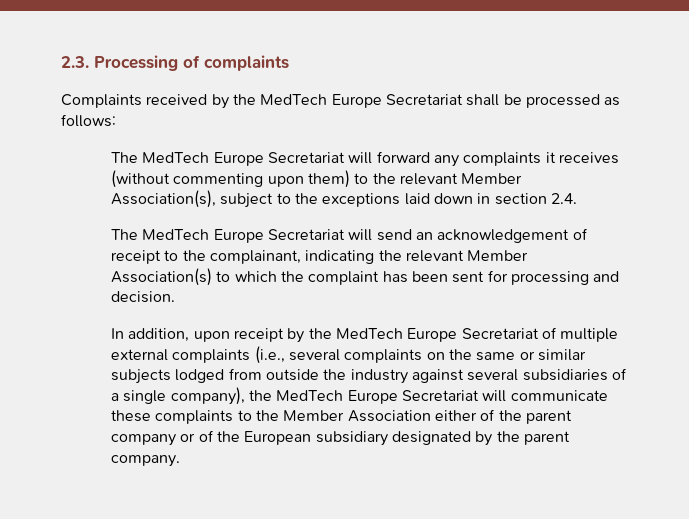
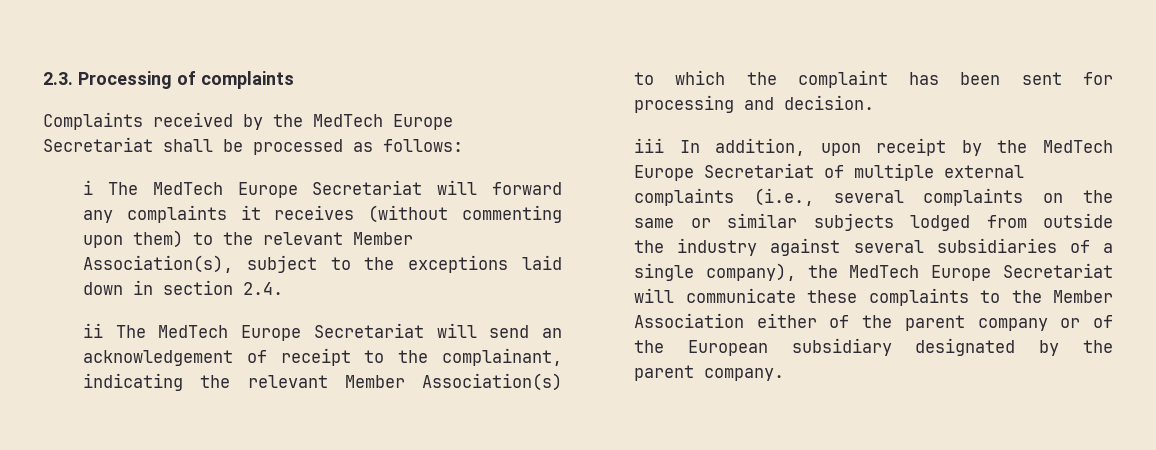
- The MedTech Europe Secretariat will forward any complaints it receives (without commenting upon them) to the relevant Member Association(s), subject to the exceptions laid down in section 2.4.
+ i The MedTech Europe Secretariat will forward any complaints it receives (without commenting upon them) to the relevant Member Association(s), subject to the exceptions laid down in section 2.4.
- The MedTech Europe Secretariat will send an acknowledgement of receipt to the complainant, indicating the relevant Member Association(s) to which the complaint has been sent for processing and decision.
+ ii The MedTech Europe Secretariat will send an acknowledgement of receipt to the complainant, indicating the relevant Member Association(s) to which the complaint has been sent for processing and decision.
- In addition, upon receipt by the MedTech Europe Secretariat of multiple external complaints (i.e., several complaints on the same or similar subjects lodged from outside the industry against several subsidiaries of a single company), the MedTech Europe Secretariat will communicate these complaints to the Member Association either of the parent company or of the European subsidiary designated by the parent company.
+ iii In addition, upon receipt by the MedTech Europe Secretariat of multiple external complaints (i.e., several complaints on the same or similar subjects lodged from outside the industry against several subsidiaries of a single company), the MedTech Europe Secretariat will communicate these complaints to the Member Association either of the parent company or of the European subsidiary designated by the parent company.

